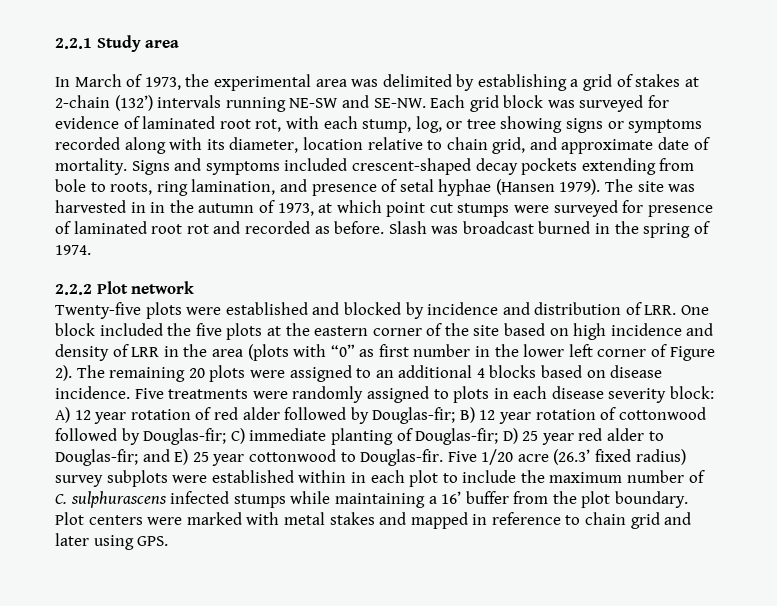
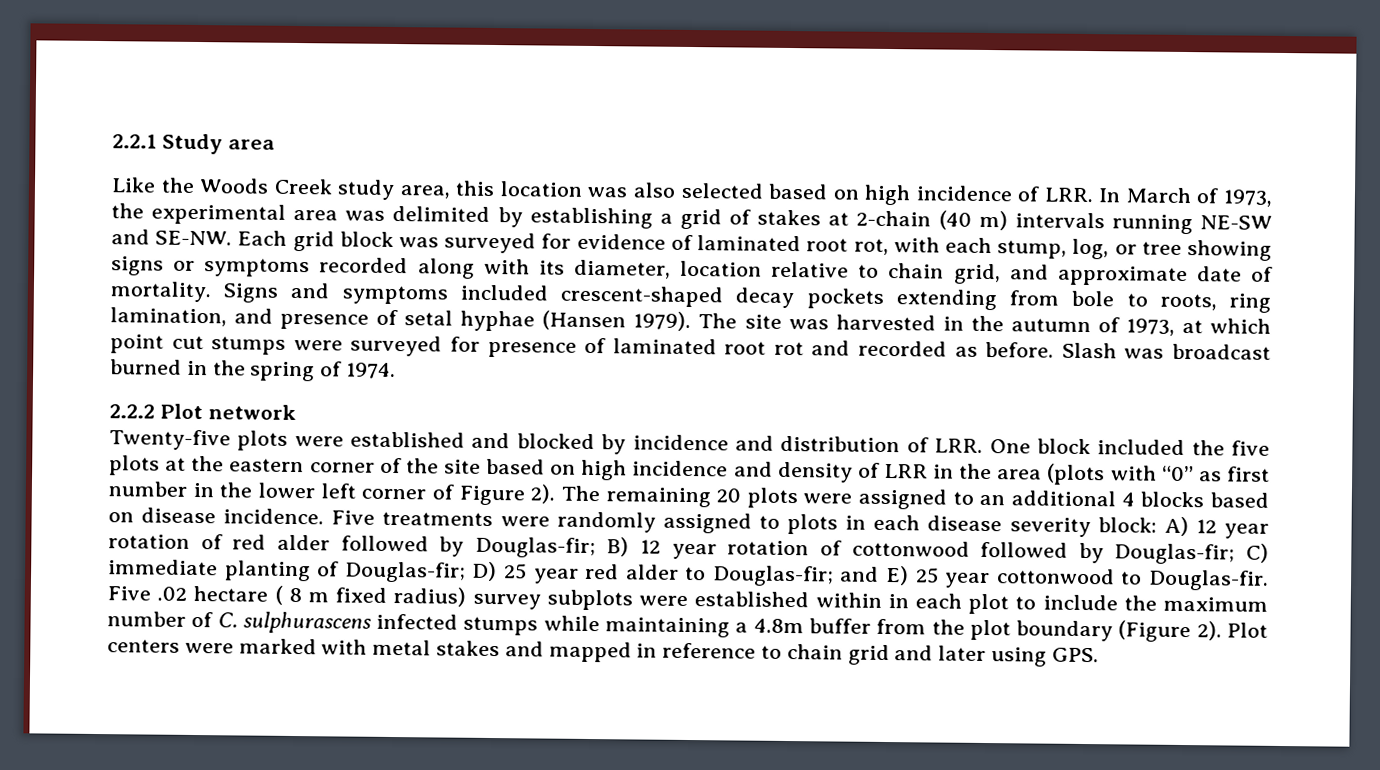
- In March of 1973, the experimental area was delimited by establishing a grid of stakes at 2-chain (132’) intervals running NE-SW and SE-NW.
+ Like the Woods Creek study area, this location was also selected based on high incidence of LRR. In March of 1973, the experimental area was delimited by establishing a grid of stakes at 2-chain (40 m) intervals running NE-SW and SE-NW.
- The site was harvested in in the autumn of 1973, at which point cut stumps were surveyed for presence of laminated root rot and recorded as before.
+ The site was harvested in the autumn of 1973, at which point cut stumps were surveyed for presence of laminated root rot and recorded as before.
- Five 1/20 acre (26.3’ fixed radius) survey subplots were established within in each plot to include the maximum number of C. sulphurascens infected stumps while maintaining a 16’ buffer from the plot boundary.
+ Five .02 hectare ( 8 m fixed radius) survey subplots were established within in each plot to include the maximum number of C. sulphurascens infected stumps while maintaining a 4.8m buffer from the plot boundary (Figure 2).

